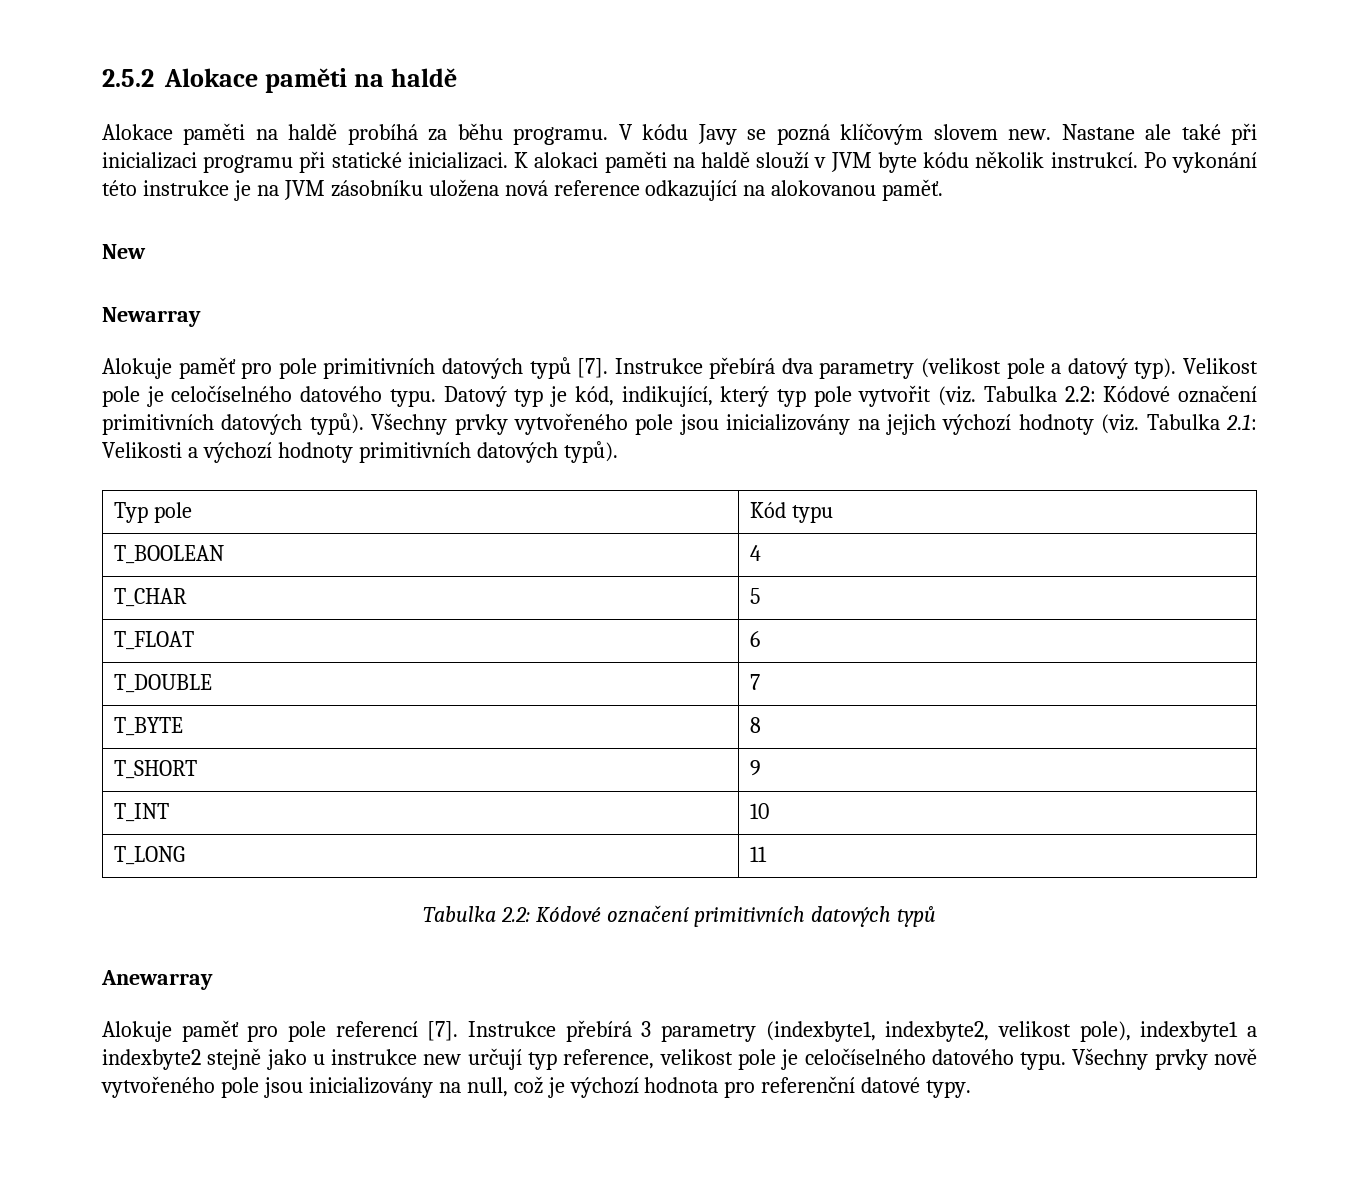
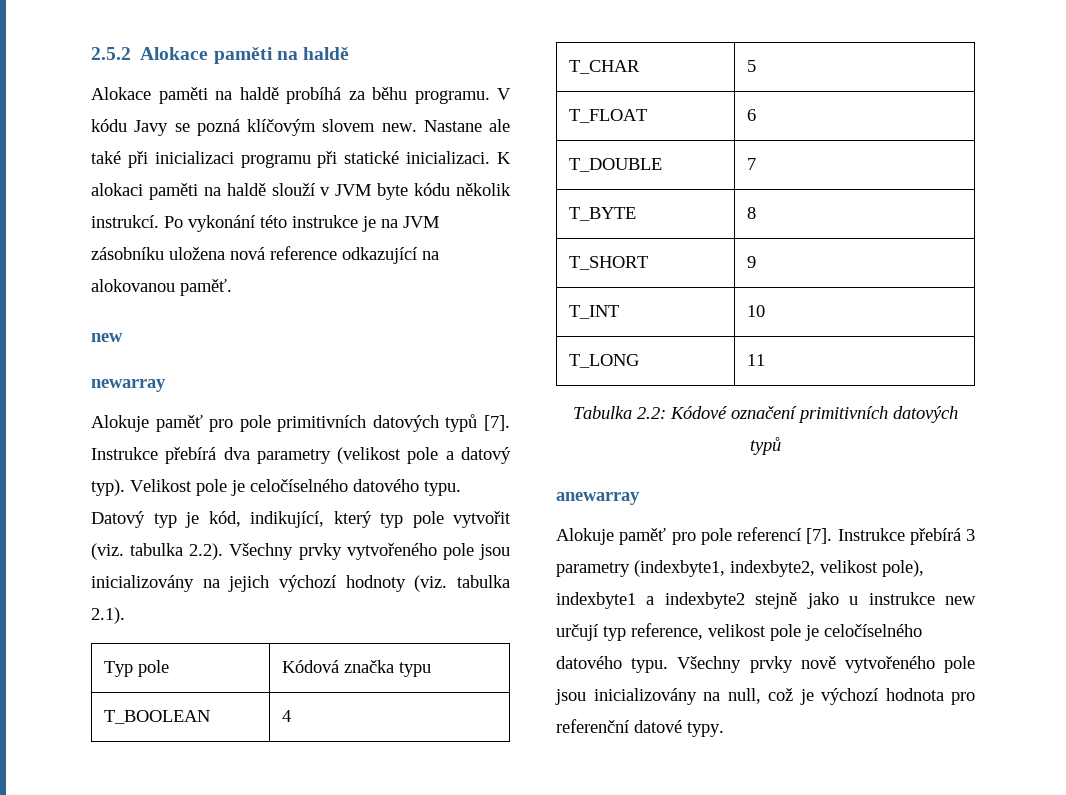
  Po vykonání této instrukce je na JVM zásobníku uložena nová reference odkazující na alokovanou paměť.
- New
- Newarray
+ new
+ newarray
- Datový typ je kód, indikující, který typ pole vytvořit (viz. Tabulka 2.2: Kódové označení primitivních datových typů). Všechny prvky vytvořeného pole jsou inicializovány na jejich výchozí hodnoty (viz. Tabulka 2.1: Velikosti a výchozí hodnoty primitivních datových typů).
+ Datový typ je kód, indikující, který typ pole vytvořit (viz. tabulka 2.2). Všechny prvky vytvořeného pole jsou inicializovány na jejich výchozí hodnoty (viz. tabulka 2.1).
- Typ pole | Kód typu
+ Typ pole | Kódová značka typu
- Anewarray
+ anewarray

